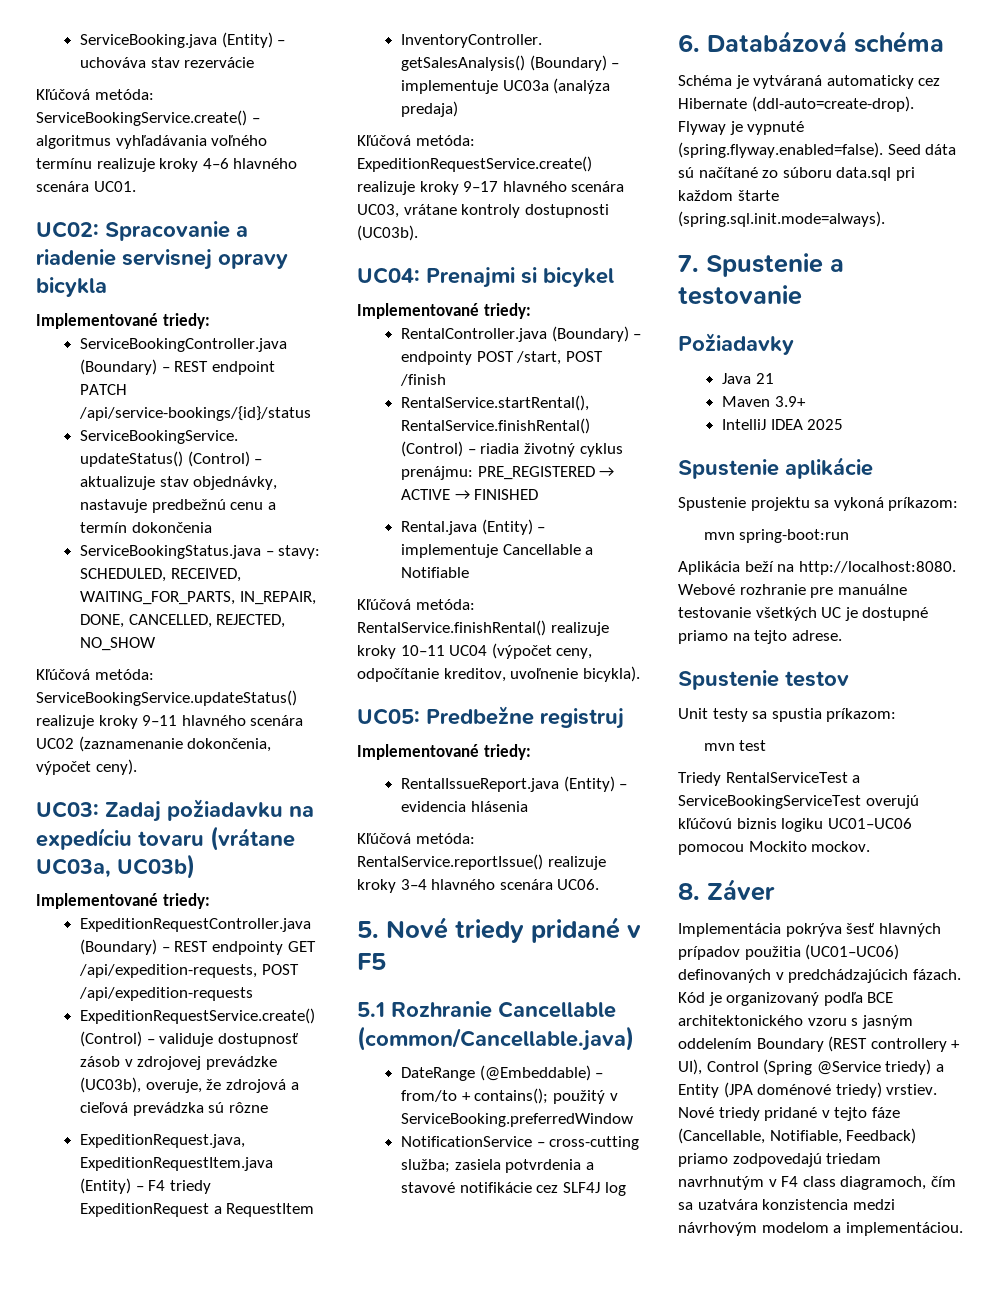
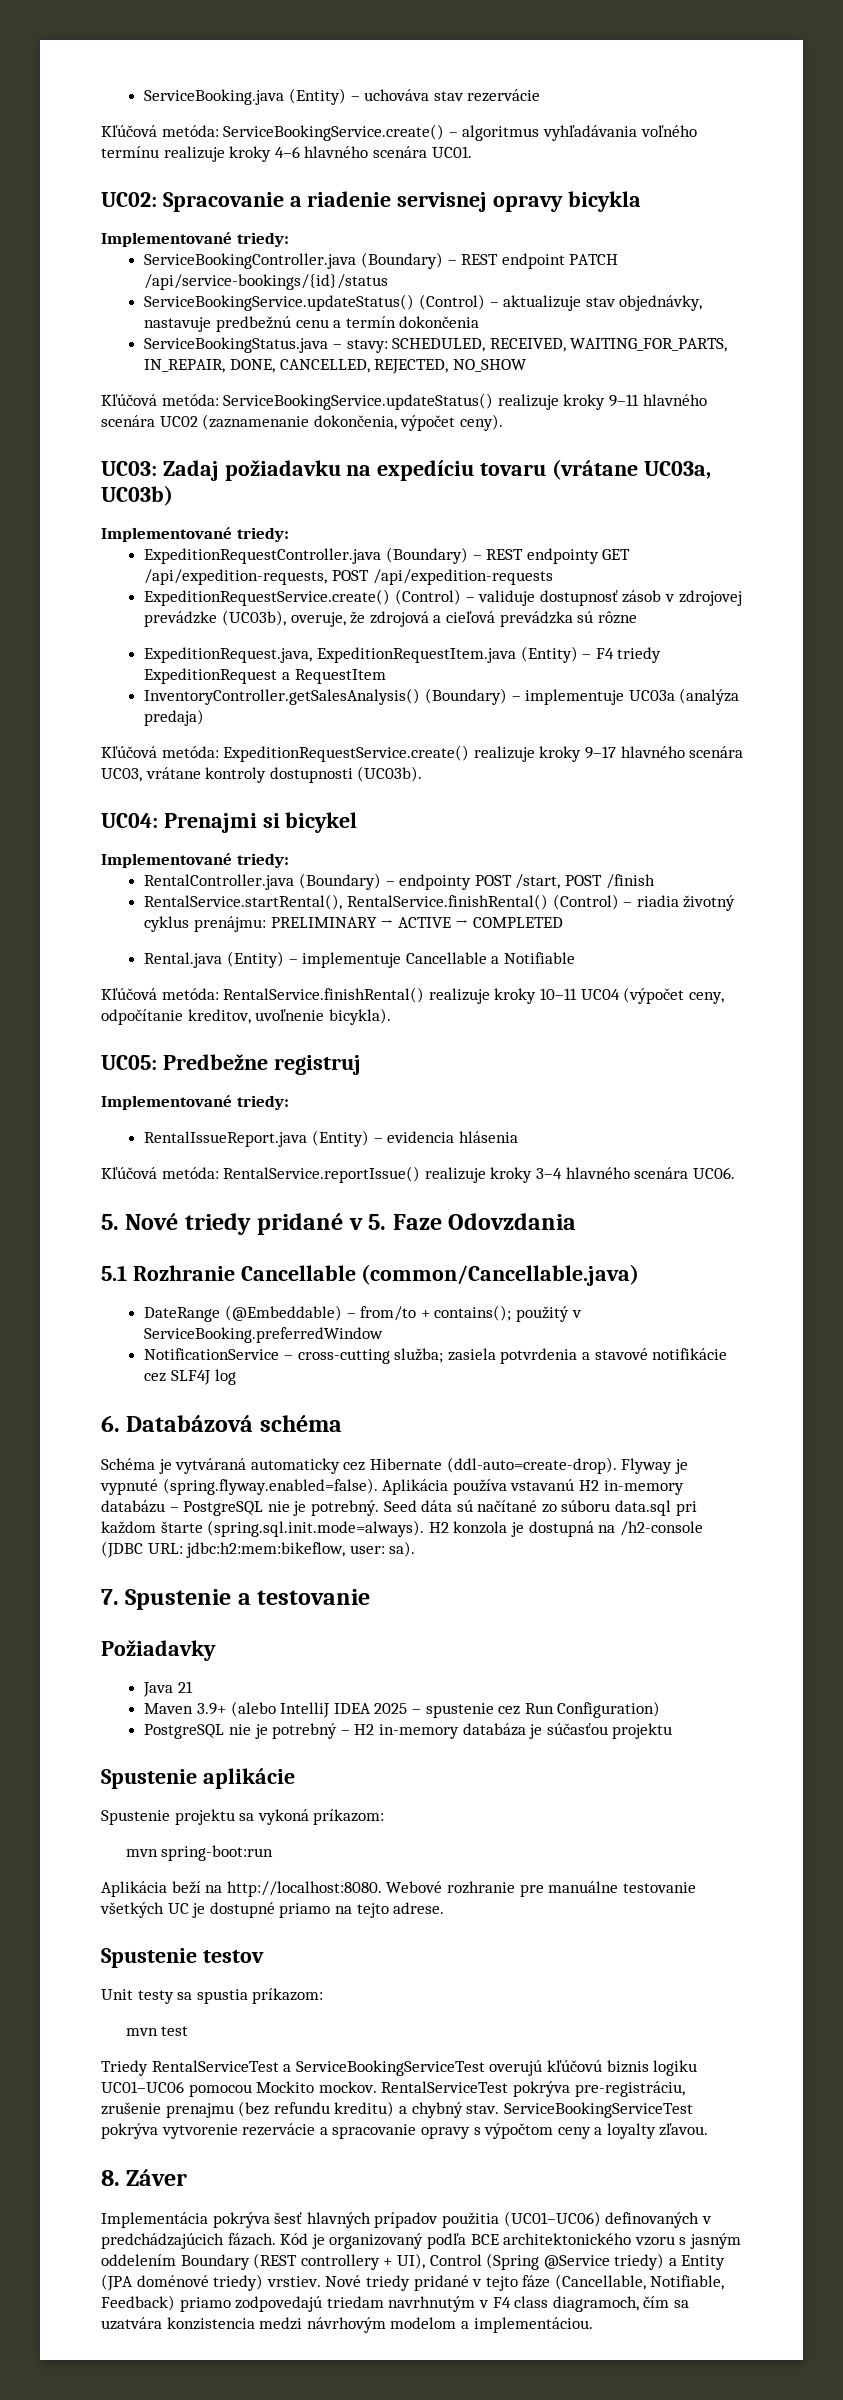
- RentalService.startRental(), RentalService.finishRental() (Control) – riadia životný cyklus prenájmu: PRE_REGISTERED → ACTIVE → FINISHED
+ RentalService.startRental(), RentalService.finishRental() (Control) – riadia životný cyklus prenájmu: PRELIMINARY → ACTIVE → COMPLETED
- 5. Nové triedy pridané v F5
+ 5. Nové triedy pridané v 5. Faze Odovzdania
- Flyway je vypnuté (spring.flyway.enabled=false). Seed dáta sú načítané zo súboru data.sql pri každom štarte (spring.sql.init.mode=always).
+ Flyway je vypnuté (spring.flyway.enabled=false). Aplikácia používa vstavanú H2 in-memory databázu – PostgreSQL nie je potrebný. Seed dáta sú načítané zo súboru data.sql pri každom štarte (spring.sql.init.mode=always). H2 konzola je dostupná na /h2-console (JDBC URL: jdbc:h2:mem:bikeflow, user: sa).
- Maven 3.9+
- IntelliJ IDEA 2025
+ Maven 3.9+ (alebo IntelliJ IDEA 2025 – spustenie cez Run Configuration)
+ PostgreSQL nie je potrebný – H2 in-memory databáza je súčasťou projektu
+ RentalServiceTest pokrýva pre-registráciu, zrušenie prenajmu (bez refundu kreditu) a chybný stav. ServiceBookingServiceTest pokrýva vytvorenie rezervácie a spracovanie opravy s výpočtom ceny a loyalty zľavou.

